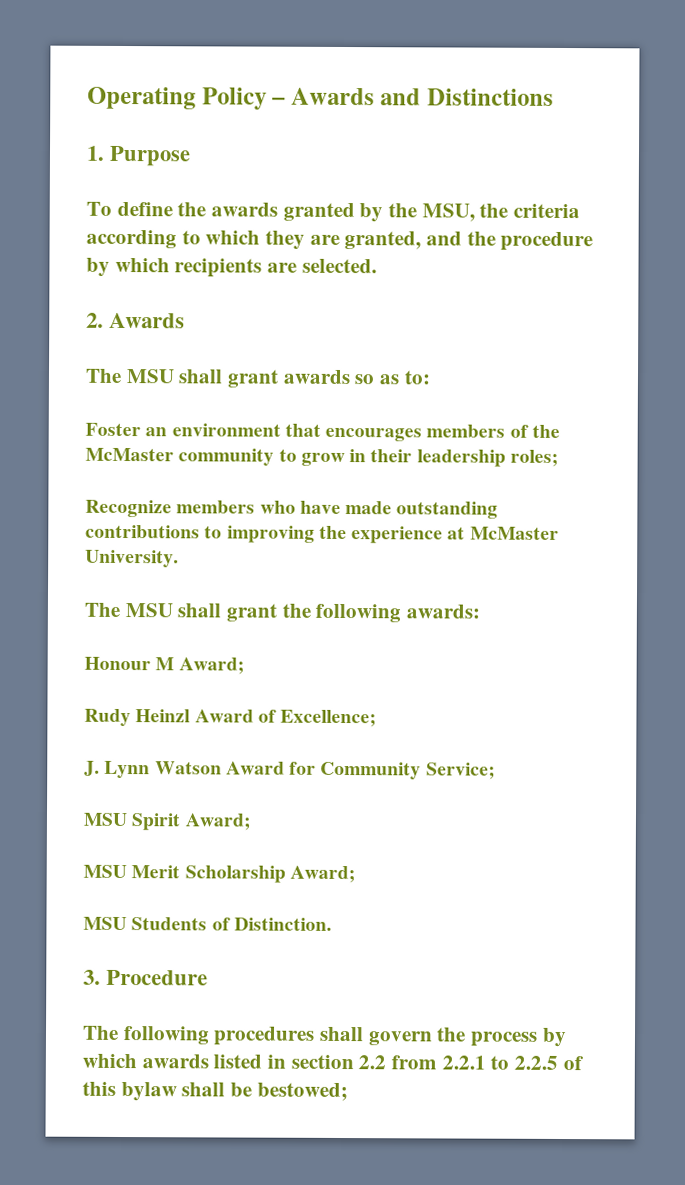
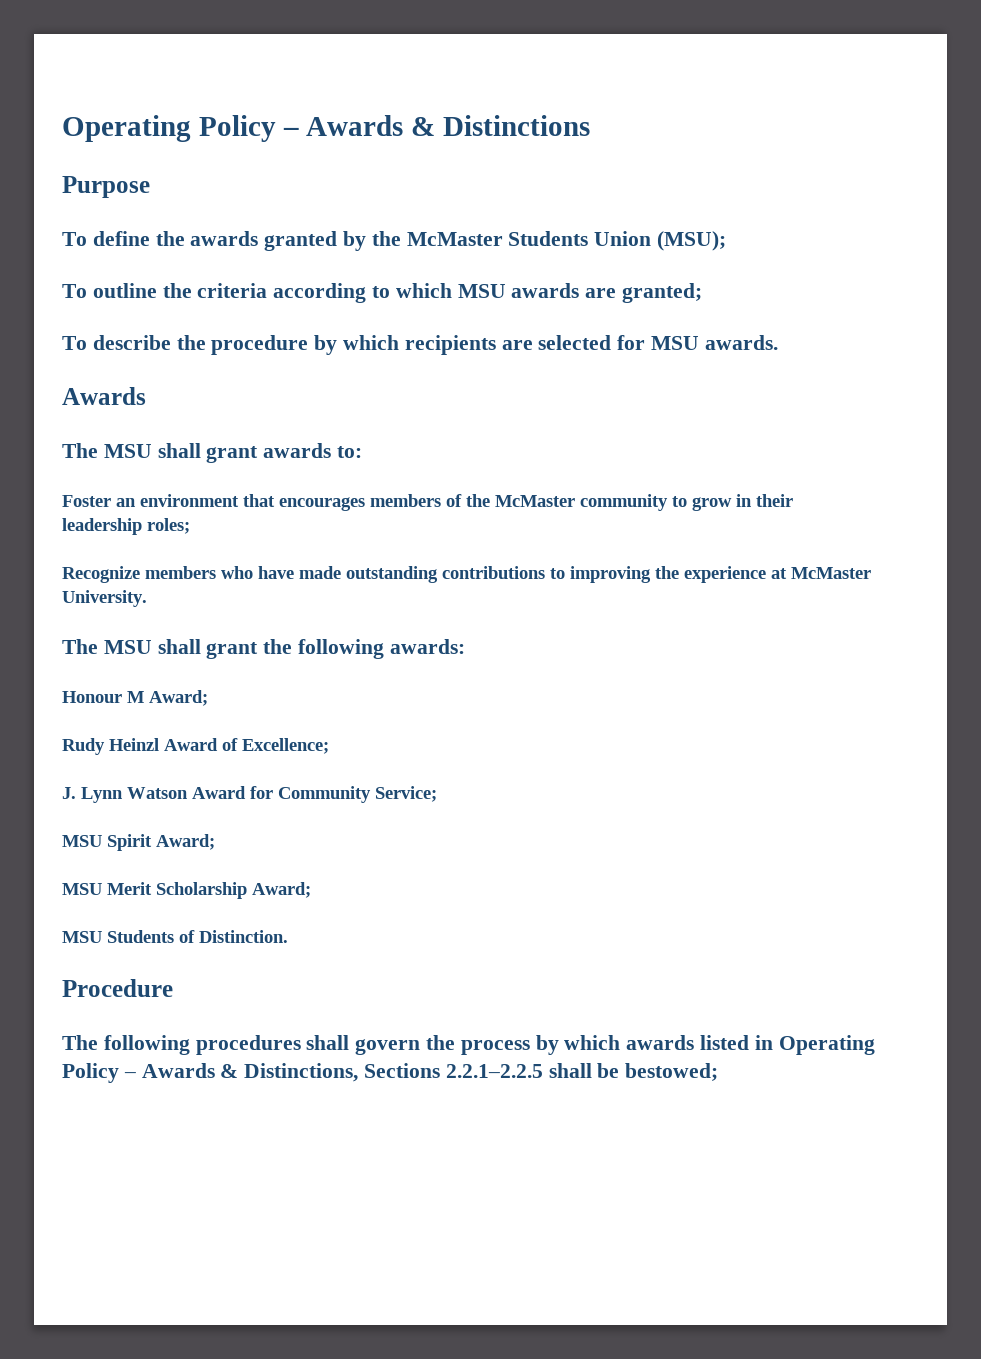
- Operating Policy – Awards and Distinctions
+ Operating Policy – Awards & Distinctions
- 1. Purpose
+ Purpose
- To define the awards granted by the MSU, the criteria according to which they are granted, and the procedure by which recipients are selected.
- 2. Awards
+ To define the awards granted by the McMaster Students Union (MSU);
+ To outline the criteria according to which MSU awards are granted;
+ To describe the procedure by which recipients are selected for MSU awards.
+ Awards
- The MSU shall grant awards so as to:
+ The MSU shall grant awards to:
- 3. Procedure
+ Procedure
- The following procedures shall govern the process by which awards listed in section 2.2 from 2.2.1 to 2.2.5 of this bylaw shall be bestowed;
+ The following procedures shall govern the process by which awards listed in Operating Policy – Awards & Distinctions, Sections 2.2.1–2.2.5 shall be bestowed;

